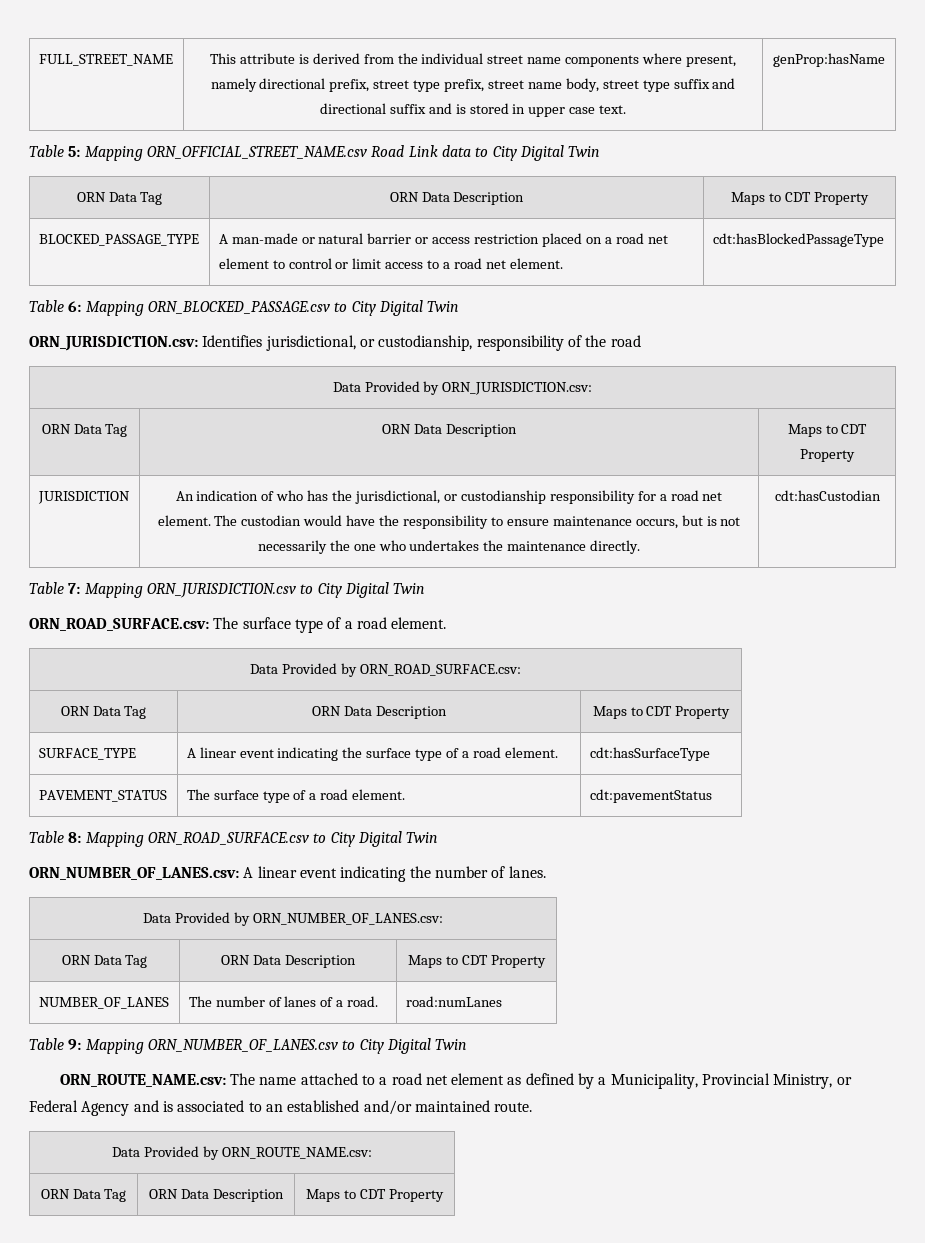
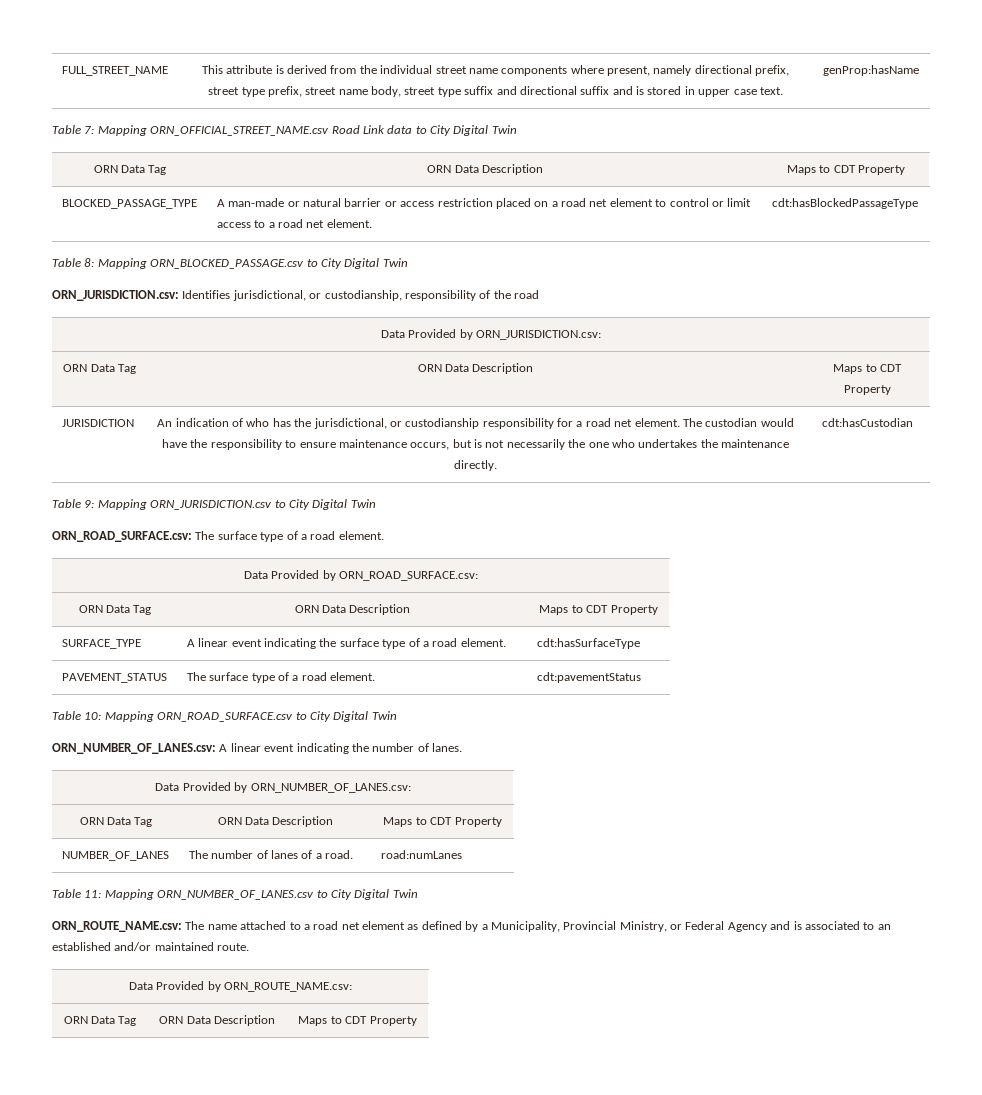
- Table 5: Mapping ORN_OFFICIAL_STREET_NAME.csv Road Link data to City Digital Twin
+ Table 7: Mapping ORN_OFFICIAL_STREET_NAME.csv Road Link data to City Digital Twin
- Table 6: Mapping ORN_BLOCKED_PASSAGE.csv to City Digital Twin
+ Table 8: Mapping ORN_BLOCKED_PASSAGE.csv to City Digital Twin
- Table 7: Mapping ORN_JURISDICTION.csv to City Digital Twin
+ Table 9: Mapping ORN_JURISDICTION.csv to City Digital Twin
- Table 8: Mapping ORN_ROAD_SURFACE.csv to City Digital Twin
+ Table 10: Mapping ORN_ROAD_SURFACE.csv to City Digital Twin
- Table 9: Mapping ORN_NUMBER_OF_LANES.csv to City Digital Twin
+ Table 11: Mapping ORN_NUMBER_OF_LANES.csv to City Digital Twin

